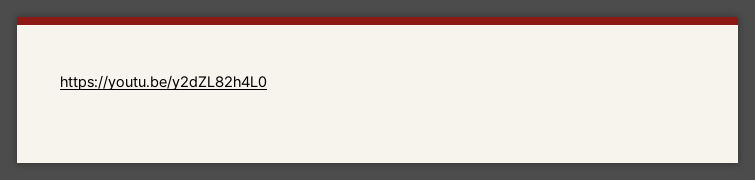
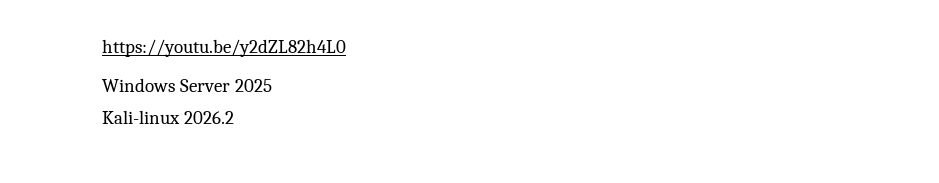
+ Windows Server 2025
+ Kali-linux 2026.2

